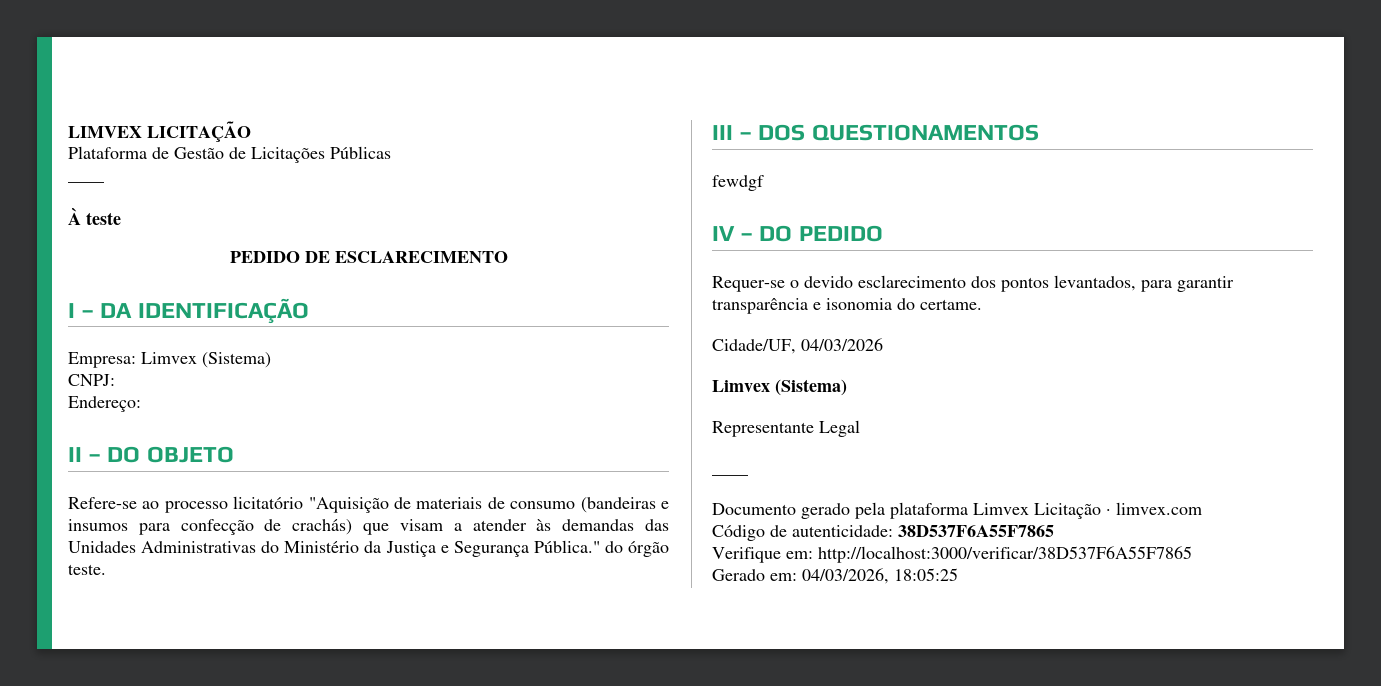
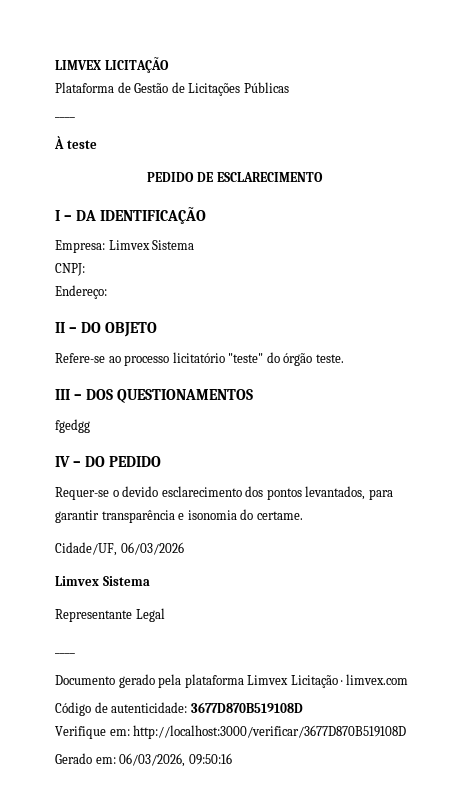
- Empresa: Limvex (Sistema)
+ Empresa: Limvex Sistema
- Refere-se ao processo licitatório "Aquisição de materiais de consumo (bandeiras e insumos para confecção de crachás) que visam a atender às demandas das Unidades Administrativas do Ministério da Justiça e Segurança Pública." do órgão teste.
+ Refere-se ao processo licitatório "teste" do órgão teste.
- fewdgf
+ fgedgg
- Cidade/UF, 04/03/2026
- Limvex (Sistema)
+ Cidade/UF, 06/03/2026
+ Limvex Sistema
- Código de autenticidade: 38D537F6A55F7865
+ Código de autenticidade: 3677D870B519108D
- Verifique em: http://localhost:3000/verificar/38D537F6A55F7865
+ Verifique em: http://localhost:3000/verificar/3677D870B519108D
- Gerado em: 04/03/2026, 18:05:25
+ Gerado em: 06/03/2026, 09:50:16

